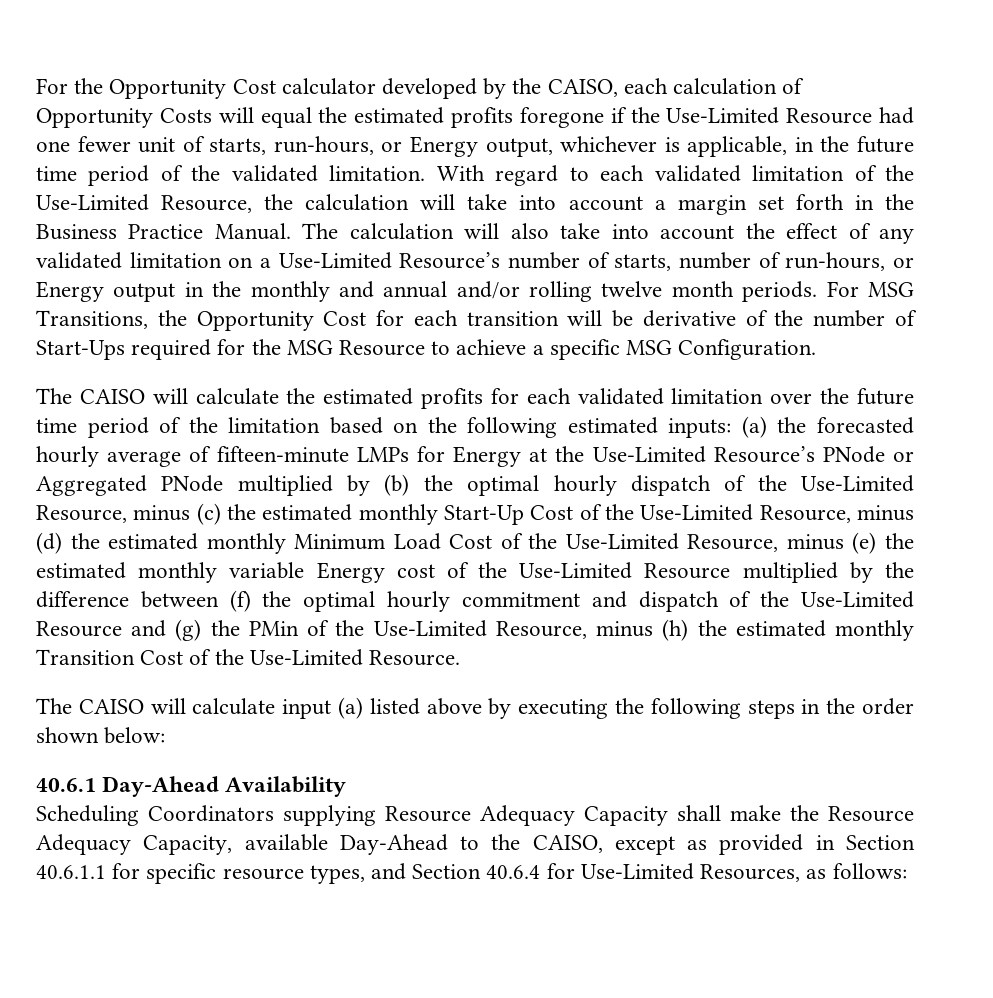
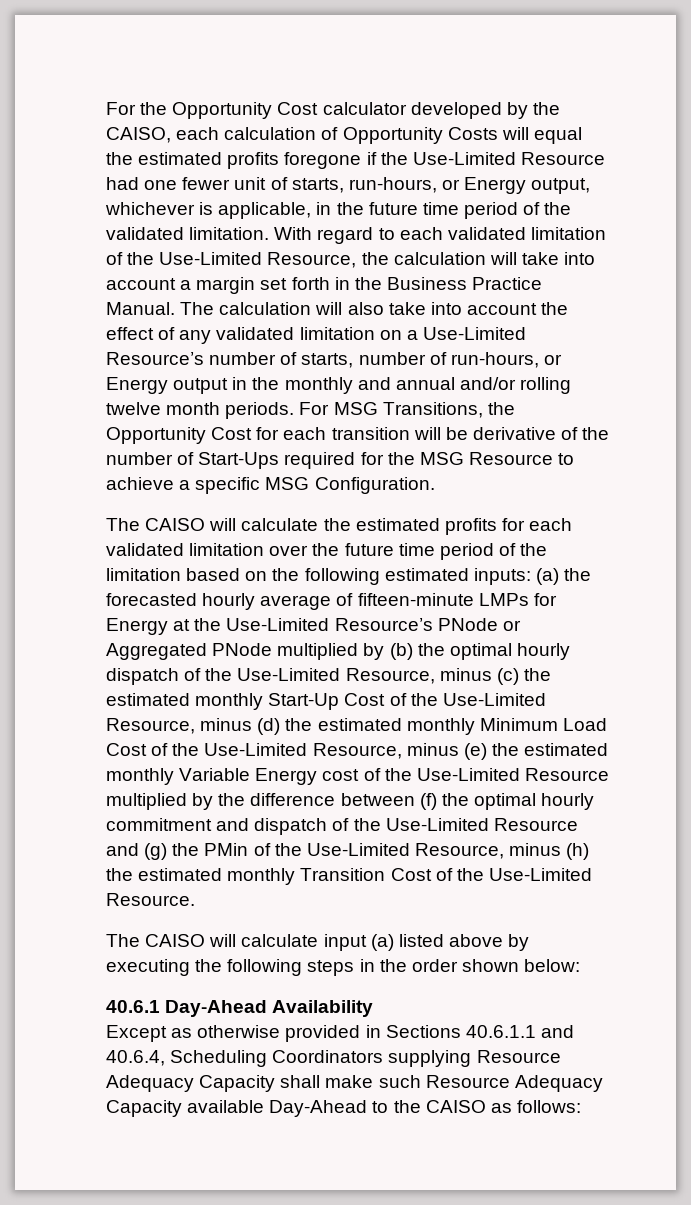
- (a) the forecasted hourly average of fifteen-minute LMPs for Energy at the Use-Limited Resource’s PNode or Aggregated PNode multiplied by (b) the optimal hourly dispatch of the Use-Limited Resource, minus (c) the estimated monthly Start-Up Cost of the Use-Limited Resource, minus (d) the estimated monthly Minimum Load Cost of the Use-Limited Resource, minus (e) the estimated monthly variable Energy cost of the Use-Limited Resource multiplied by the difference between (f) the optimal hourly commitment and dispatch of the Use-Limited Resource and (g) the PMin of the Use-Limited Resource, minus (h) the estimated monthly Transition Cost of the Use-Limited Resource.
+ (a) the forecasted hourly average of fifteen-minute LMPs for Energy at the Use-Limited Resource’s PNode or Aggregated PNode multiplied by (b) the optimal hourly dispatch of the Use-Limited Resource, minus (c) the estimated monthly Start-Up Cost of the Use-Limited Resource, minus (d) the estimated monthly Minimum Load Cost of the Use-Limited Resource, minus (e) the estimated monthly Variable Energy cost of the Use-Limited Resource multiplied by the difference between (f) the optimal hourly commitment and dispatch of the Use-Limited Resource and (g) the PMin of the Use-Limited Resource, minus (h) the estimated monthly Transition Cost of the Use-Limited Resource.
- Scheduling Coordinators supplying Resource Adequacy Capacity shall make the Resource Adequacy Capacity, available Day-Ahead to the CAISO, except as provided in Section 40.6.1.1 for specific resource types, and Section 40.6.4 for Use-Limited Resources, as follows:
+ Except as otherwise provided in Sections 40.6.1.1 and 40.6.4, Scheduling Coordinators supplying Resource Adequacy Capacity shall make such Resource Adequacy Capacity available Day-Ahead to the CAISO as follows:

